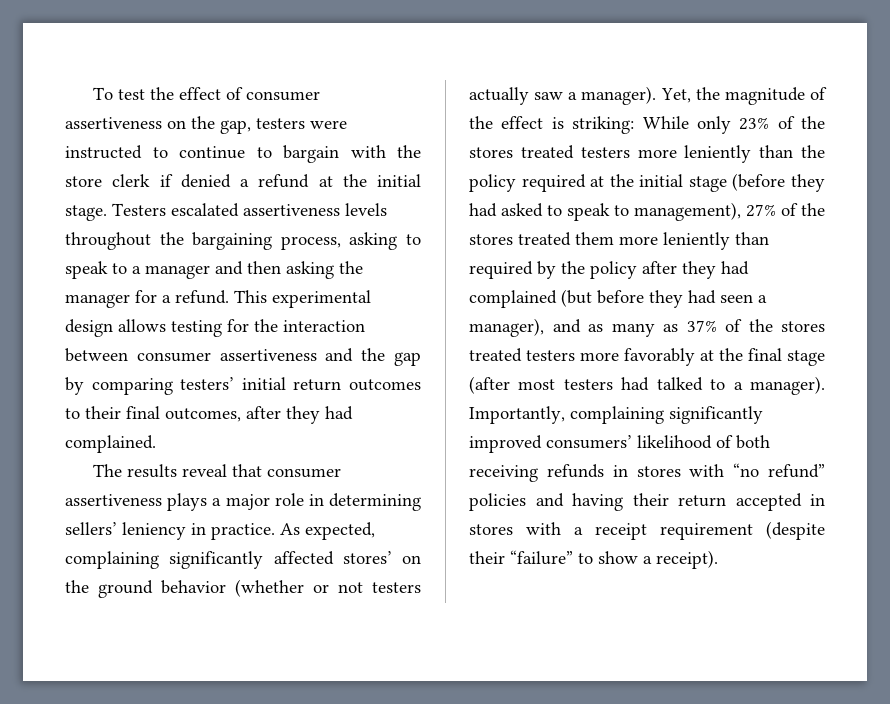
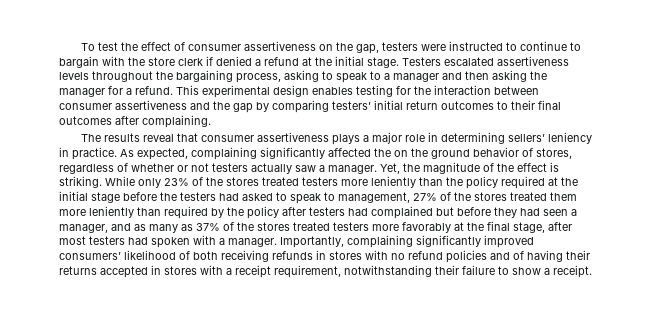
- This experimental design allows testing for the interaction between consumer assertiveness and the gap by comparing testers’ initial return outcomes to their final outcomes, after they had complained.
+ This experimental design enables testing for the interaction between consumer assertiveness and the gap by comparing testers’ initial return outcomes to their final outcomes after complaining.
- As expected, complaining significantly affected stores’ on the ground behavior (whether or not testers actually saw a manager).
+ As expected, complaining significantly affected the on the ground behavior of stores, regardless of whether or not testers actually saw a manager.
- Yet, the magnitude of the effect is striking:
+ Yet, the magnitude of the effect is striking.
- While only 23% of the stores treated testers more leniently than the policy required at the initial stage (before they had asked to speak to management), 27% of the stores treated them more leniently than required by the policy after they had complained (but before they had seen a manager), and as many as 37% of the stores treated testers more favorably at the final stage (after most testers had talked to a manager).
+ While only 23% of the stores treated testers more leniently than the policy required at the initial stage before the testers had asked to speak to management, 27% of the stores treated them more leniently than required by the policy after testers had complained but before they had seen a manager, and as many as 37% of the stores treated testers more favorably at the final stage, after most testers had spoken with a manager.
- Importantly, complaining significantly improved consumers’ likelihood of both receiving refunds in stores with “no refund” policies and having their return accepted in stores with a receipt requirement (despite their “failure” to show a receipt).
+ Importantly, complaining significantly improved consumers’ likelihood of both receiving refunds in stores with no refund policies and of having their returns accepted in stores with a receipt requirement, notwithstanding their failure to show a receipt.

